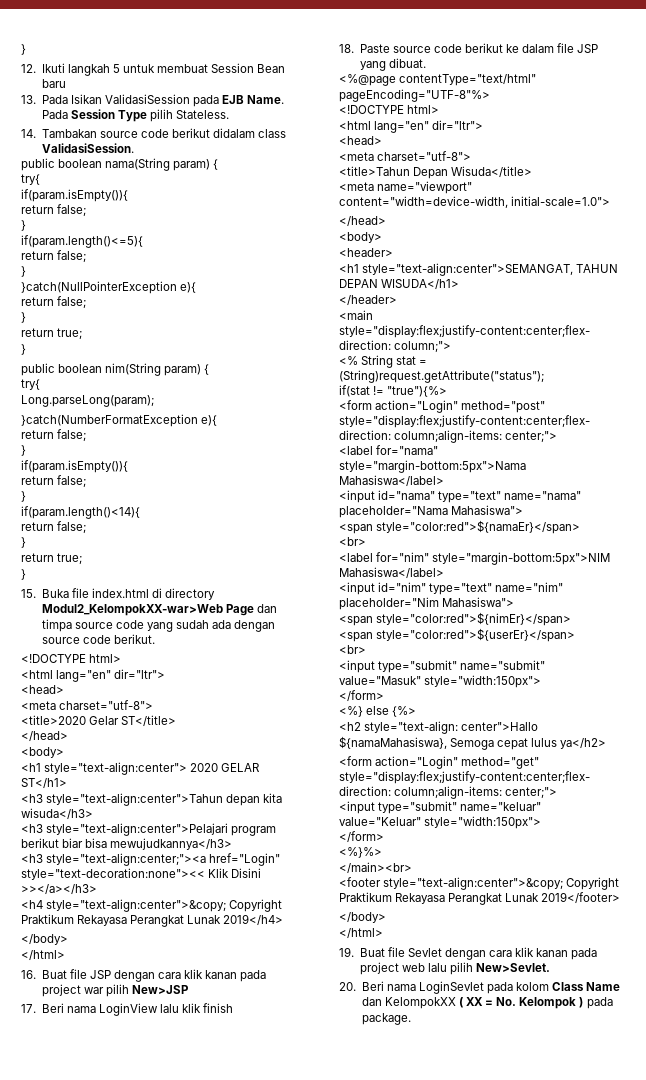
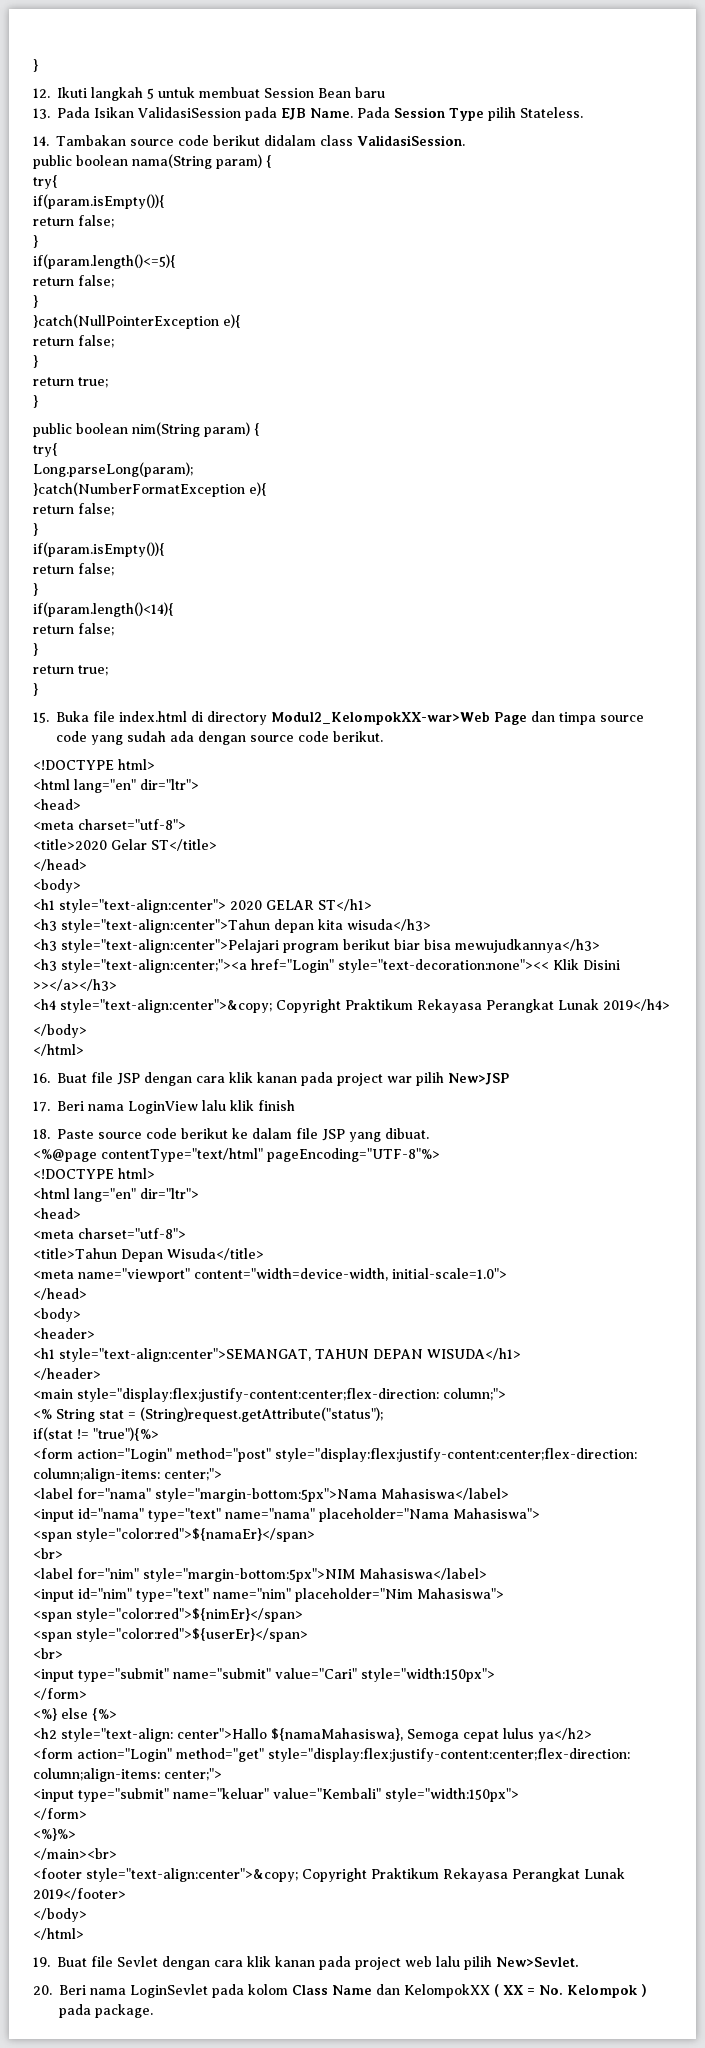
- <input type="submit" name="submit" value="Masuk" style="width:150px">
+ <input type="submit" name="submit" value="Cari" style="width:150px">
- <input type="submit" name="keluar" value="Keluar" style="width:150px">
+ <input type="submit" name="keluar" value="Kembali" style="width:150px">

